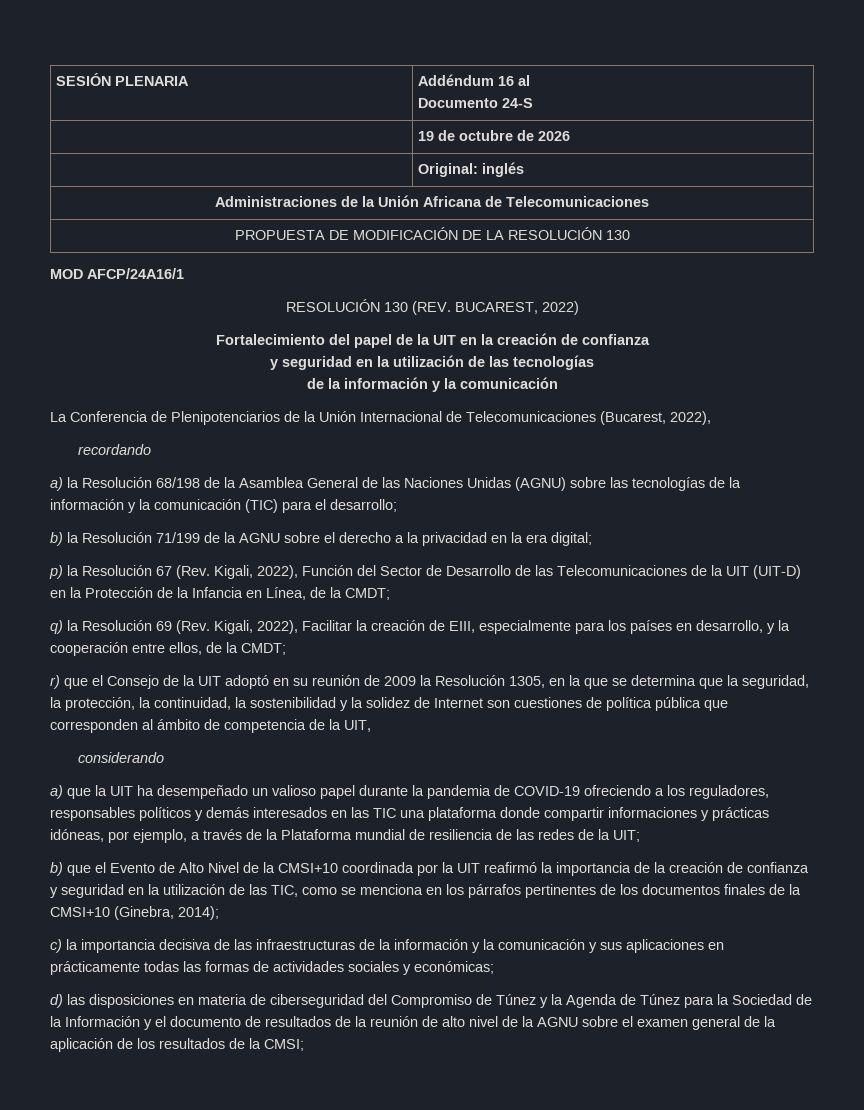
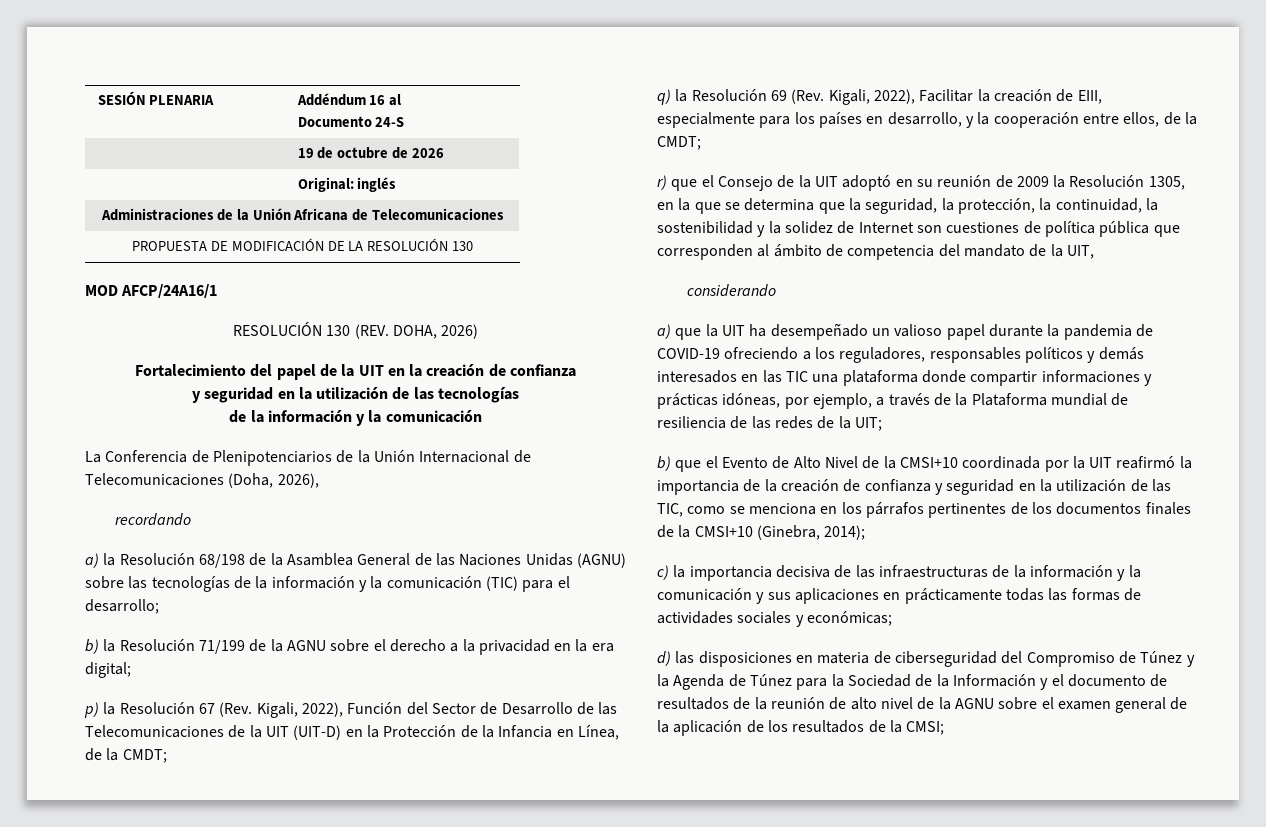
- RESOLUCIÓN 130 (REV. BUCAREST, 2022)
+ RESOLUCIÓN 130 (REV. DOHA, 2026)
- La Conferencia de Plenipotenciarios de la Unión Internacional de Telecomunicaciones (Bucarest, 2022),
+ La Conferencia de Plenipotenciarios de la Unión Internacional de Telecomunicaciones (Doha, 2026),
- r) que el Consejo de la UIT adoptó en su reunión de 2009 la Resolución 1305, en la que se determina que la seguridad, la protección, la continuidad, la sostenibilidad y la solidez de Internet son cuestiones de política pública que corresponden al ámbito de competencia de la UIT,
+ r) que el Consejo de la UIT adoptó en su reunión de 2009 la Resolución 1305, en la que se determina que la seguridad, la protección, la continuidad, la sostenibilidad y la solidez de Internet son cuestiones de política pública que corresponden al ámbito de competencia del mandato de la UIT,

